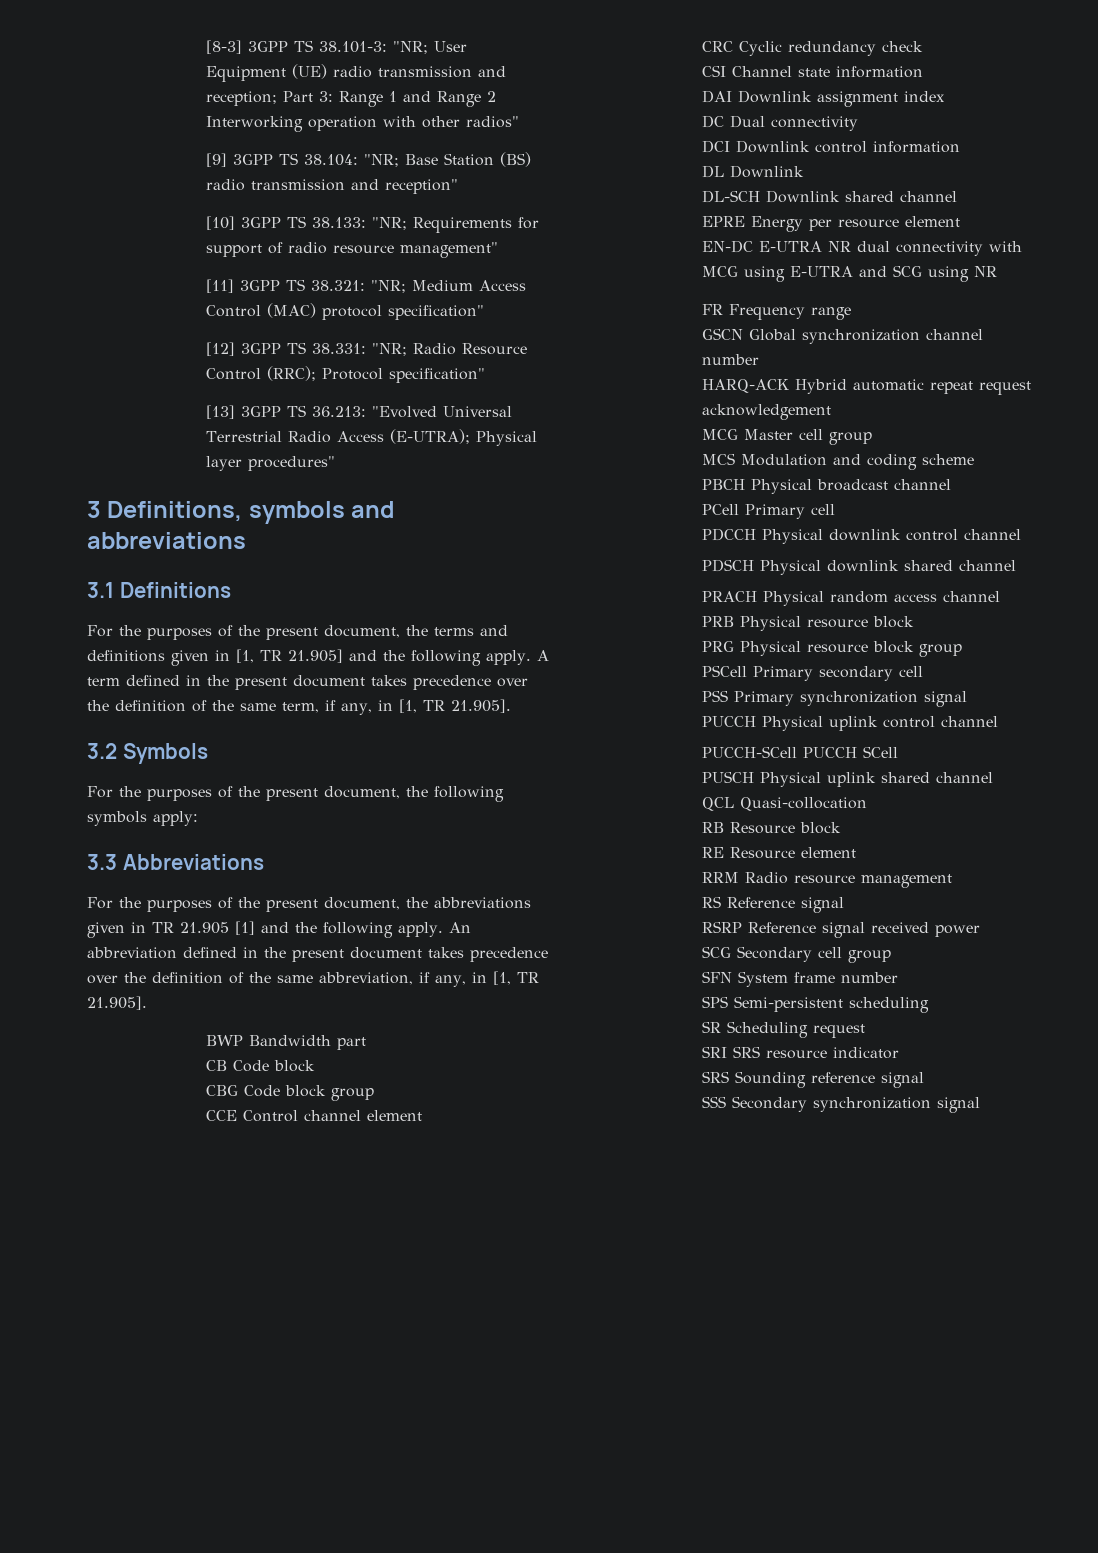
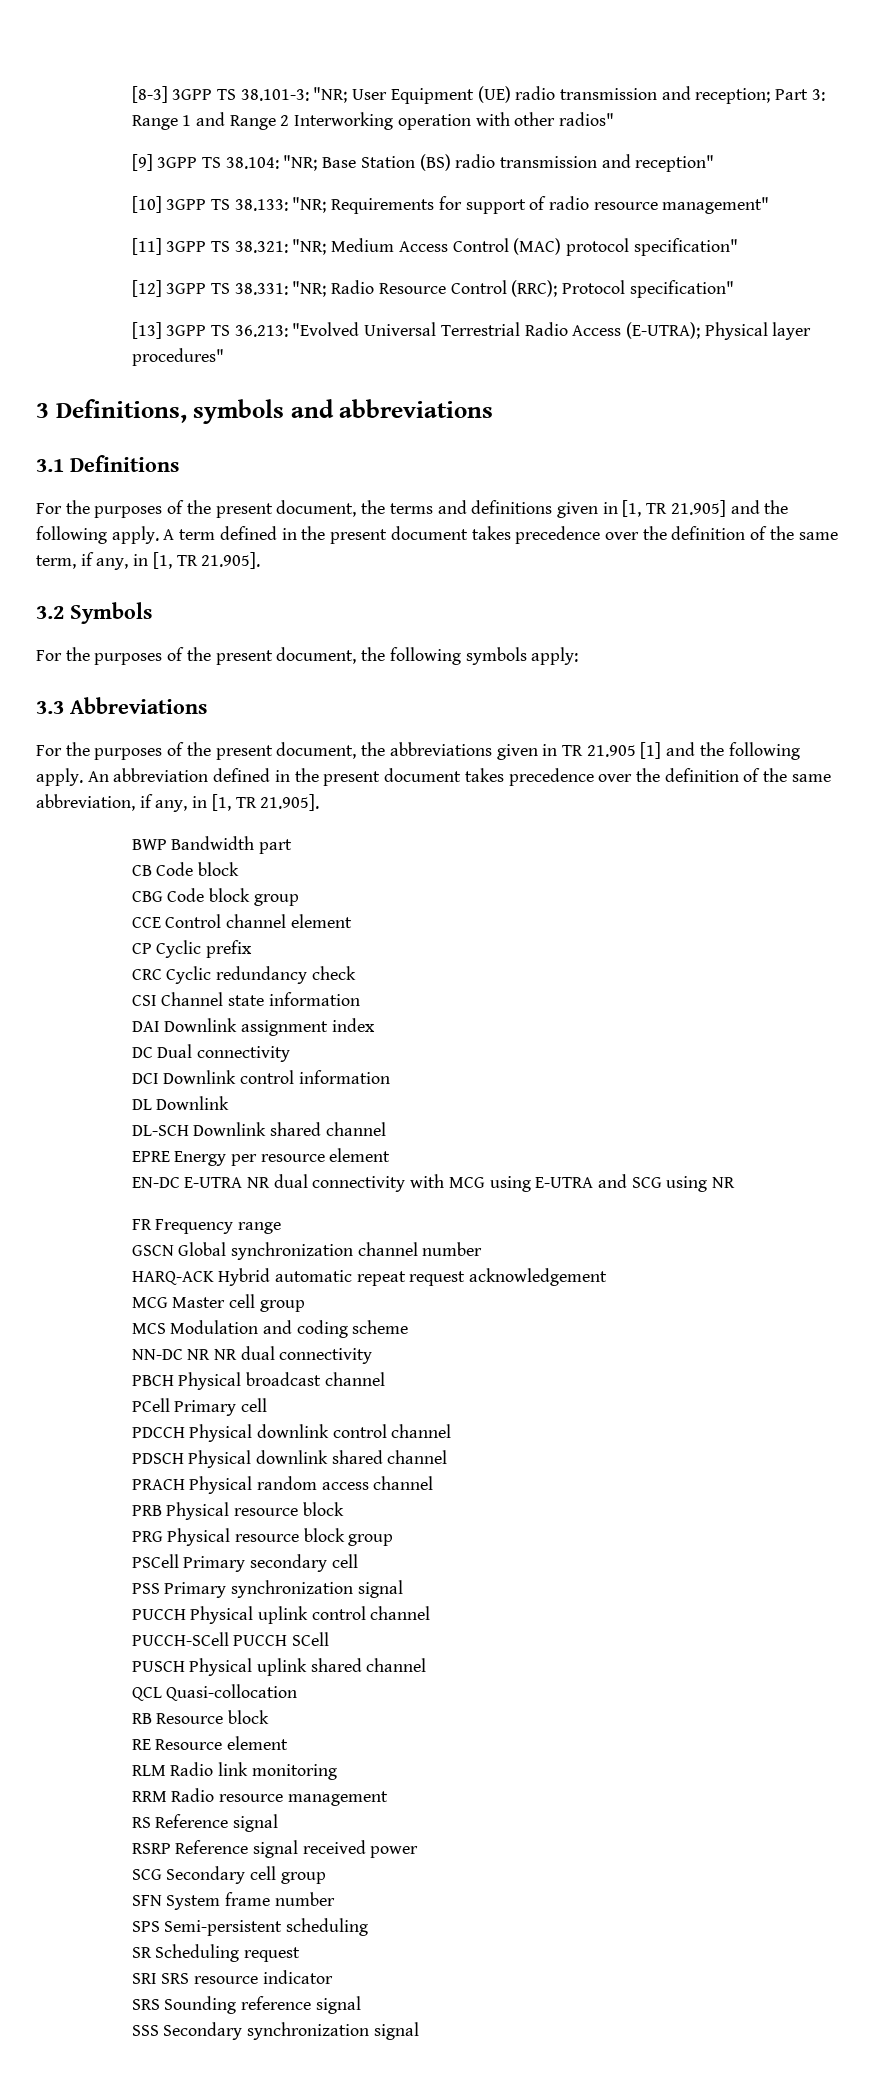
+ CP Cyclic prefix
+ NN-DC NR NR dual connectivity
+ RLM Radio link monitoring

